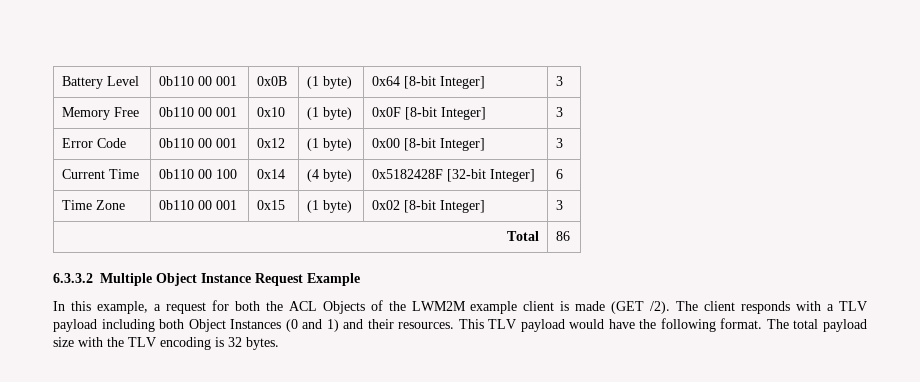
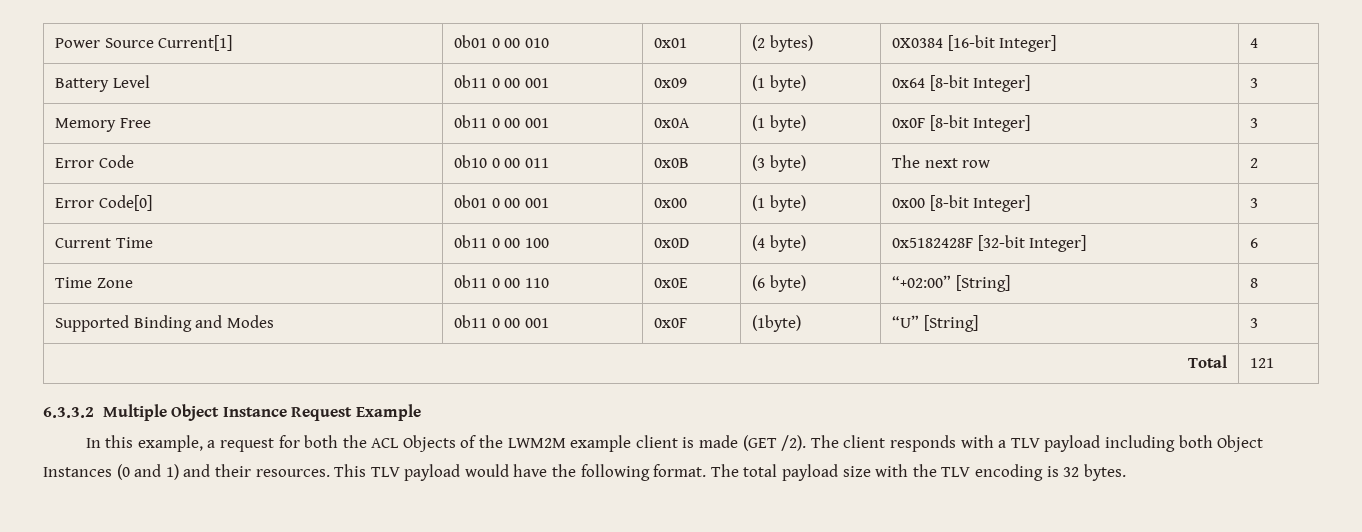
+ Power Source Current[1] | 0b01 0 00 010 | 0x01 | (2 bytes) | 0X0384 [16-bit Integer] | 4
- Battery Level | 0b110 00 001 | 0x0B | (1 byte) | 0x64 [8-bit Integer] | 3
+ Battery Level | 0b11 0 00 001 | 0x09 | (1 byte) | 0x64 [8-bit Integer] | 3
- Memory Free | 0b110 00 001 | 0x10 | (1 byte) | 0x0F [8-bit Integer] | 3
+ Memory Free | 0b11 0 00 001 | 0x0A | (1 byte) | 0x0F [8-bit Integer] | 3
- Error Code | 0b110 00 001 | 0x12 | (1 byte) | 0x00 [8-bit Integer] | 3
+ Error Code | 0b10 0 00 011 | 0x0B | (3 byte) | The next row | 2
+ Error Code[0] | 0b01 0 00 001 | 0x00 | (1 byte) | 0x00 [8-bit Integer] | 3
- Current Time | 0b110 00 100 | 0x14 | (4 byte) | 0x5182428F [32-bit Integer] | 6
+ Current Time | 0b11 0 00 100 | 0x0D | (4 byte) | 0x5182428F [32-bit Integer] | 6
- Time Zone | 0b110 00 001 | 0x15 | (1 byte) | 0x02 [8-bit Integer] | 3
+ Time Zone | 0b11 0 00 110 | 0x0E | (6 byte) | “+02:00” [String] | 8
+ Supported Binding and Modes | 0b11 0 00 001 | 0x0F | (1byte) | “U” [String] | 3
- Total | 86
+ Total | 121

